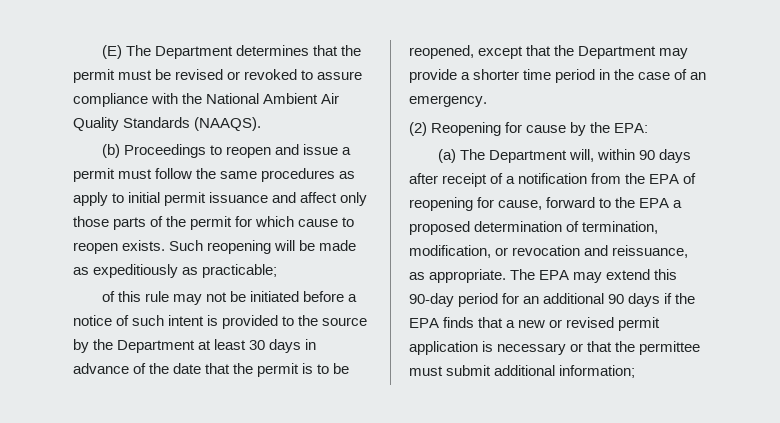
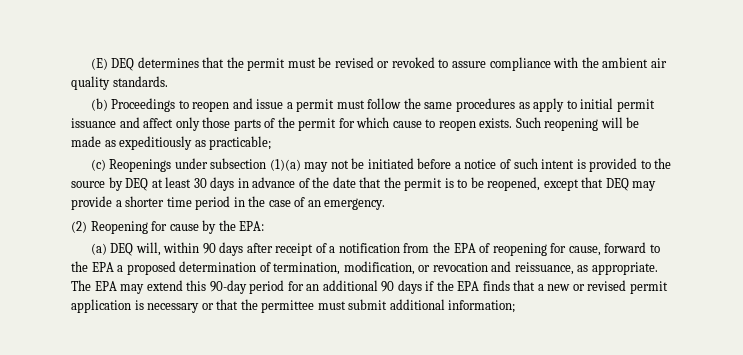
- (E) The Department determines that the permit must be revised or revoked to assure compliance with the National Ambient Air Quality Standards (NAAQS).
+ (E) DEQ determines that the permit must be revised or revoked to assure compliance with the ambient air quality standards.
- of this rule may not be initiated before a notice of such intent is provided to the source by the Department at least 30 days in advance of the date that the permit is to be reopened, except that the Department may provide a shorter time period in the case of an emergency.
+ (c) Reopenings under subsection (1)(a) may not be initiated before a notice of such intent is provided to the source by DEQ at least 30 days in advance of the date that the permit is to be reopened, except that DEQ may provide a shorter time period in the case of an emergency.
- (a) The Department will, within 90 days after receipt of a notification from the EPA of reopening for cause, forward to the EPA a proposed determination of termination, modification, or revocation and reissuance, as appropriate.
+ (a) DEQ will, within 90 days after receipt of a notification from the EPA of reopening for cause, forward to the EPA a proposed determination of termination, modification, or revocation and reissuance, as appropriate.

